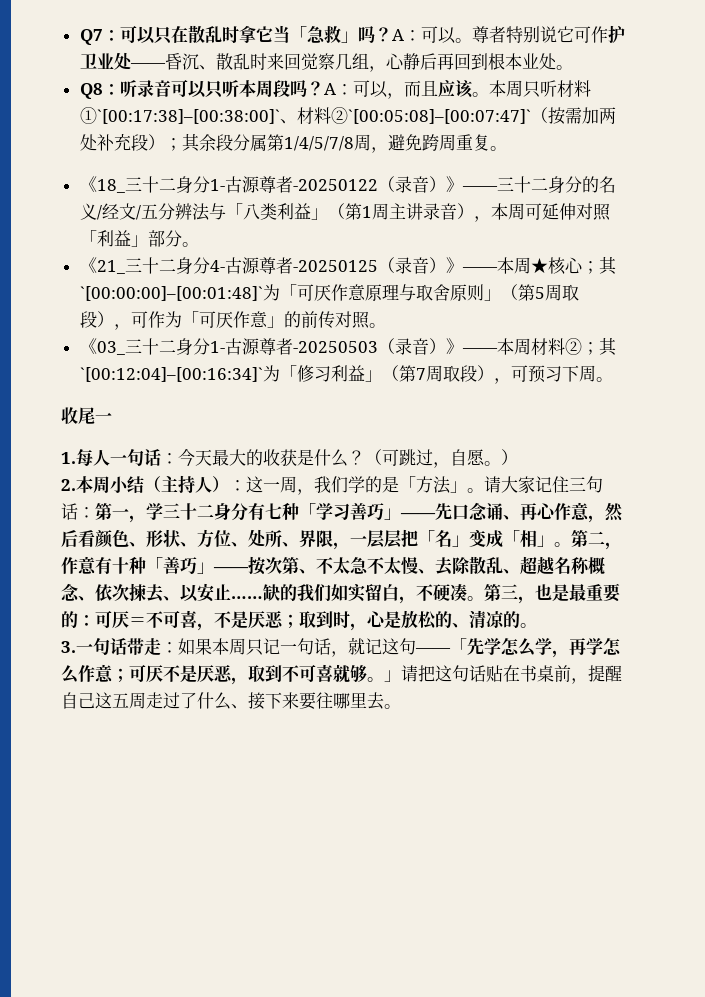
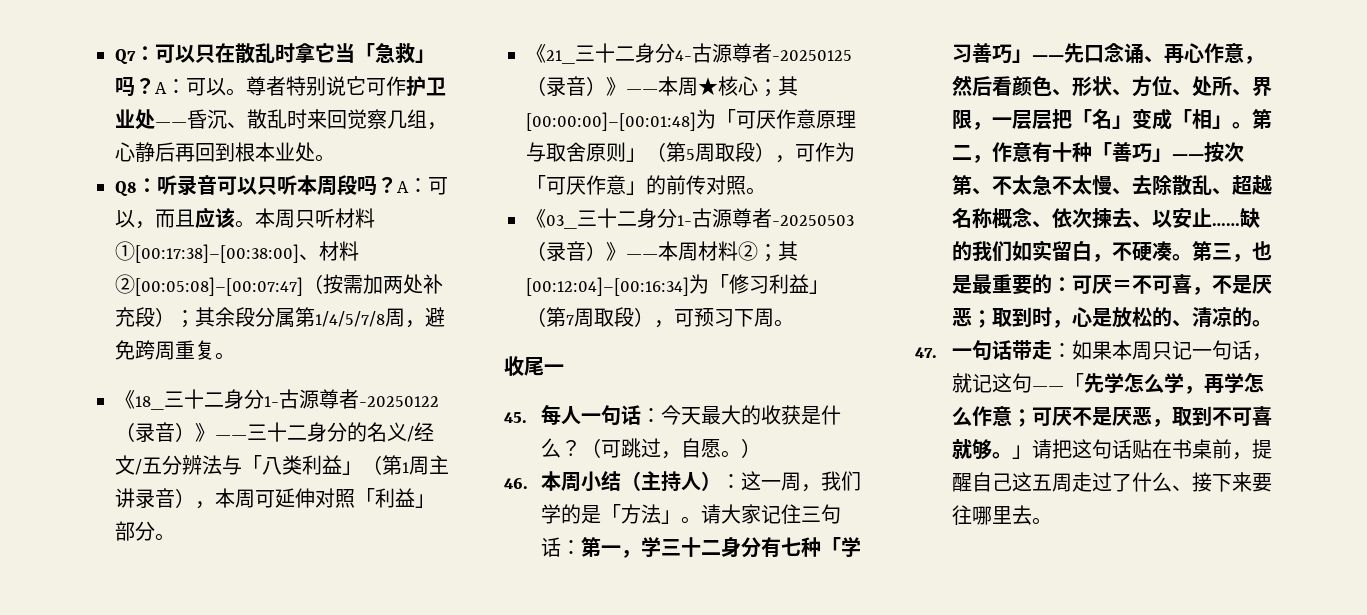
- 本周只听材料①`[00:17:38]–[00:38:00]`、材料②`[00:05:08]–[00:07:47]`（按需加两处补充段）；其余段分属第1/4/5/7/8周，避免跨周重复。
+ 本周只听材料①[00:17:38]–[00:38:00]、材料②[00:05:08]–[00:07:47]（按需加两处补充段）；其余段分属第1/4/5/7/8周，避免跨周重复。
- 《21_三十二身分4-古源尊者-20250125（录音）》——本周★核心；其`[00:00:00]–[00:01:48]`为「可厌作意原理与取舍原则」（第5周取段），可作为「可厌作意」的前传对照。
+ 《21_三十二身分4-古源尊者-20250125（录音）》——本周★核心；其[00:00:00]–[00:01:48]为「可厌作意原理与取舍原则」（第5周取段），可作为「可厌作意」的前传对照。
- 《03_三十二身分1-古源尊者-20250503（录音）》——本周材料②；其`[00:12:04]–[00:16:34]`为「修习利益」（第7周取段），可预习下周。
+ 《03_三十二身分1-古源尊者-20250503（录音）》——本周材料②；其[00:12:04]–[00:16:34]为「修习利益」（第7周取段），可预习下周。
- 1.每人一句话：今天最大的收获是什么？
+ 45.每人一句话：今天最大的收获是什么？
- 2.本周小结（主持人）：这一周，我们学的是「方法」。
+ 46.本周小结（主持人）：这一周，我们学的是「方法」。
- 3.一句话带走：如果本周只记一句话，就记这句——「先学怎么学，再学怎么作意；可厌不是厌恶，取到不可喜就够。」请把这句话贴在书桌前，提醒自己这五周走过了什么、接下来要往哪里去。
+ 47.一句话带走：如果本周只记一句话，就记这句——「先学怎么学，再学怎么作意；可厌不是厌恶，取到不可喜就够。」请把这句话贴在书桌前，提醒自己这五周走过了什么、接下来要往哪里去。

